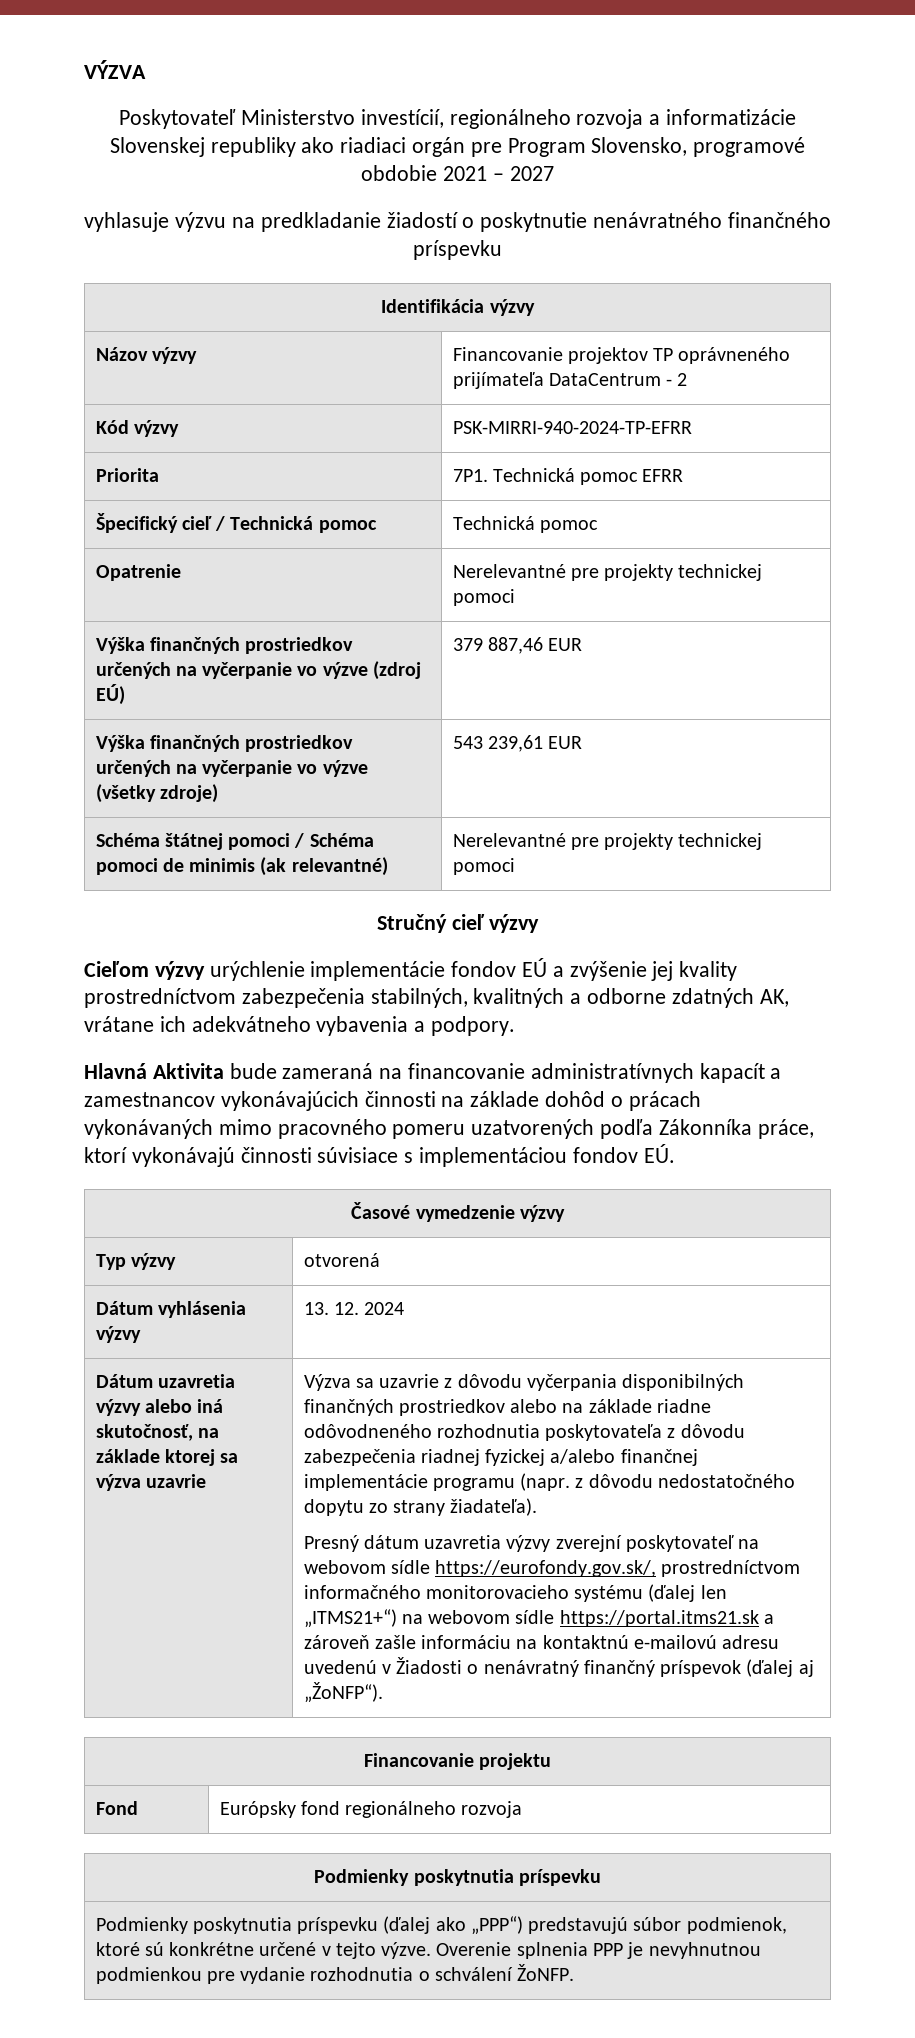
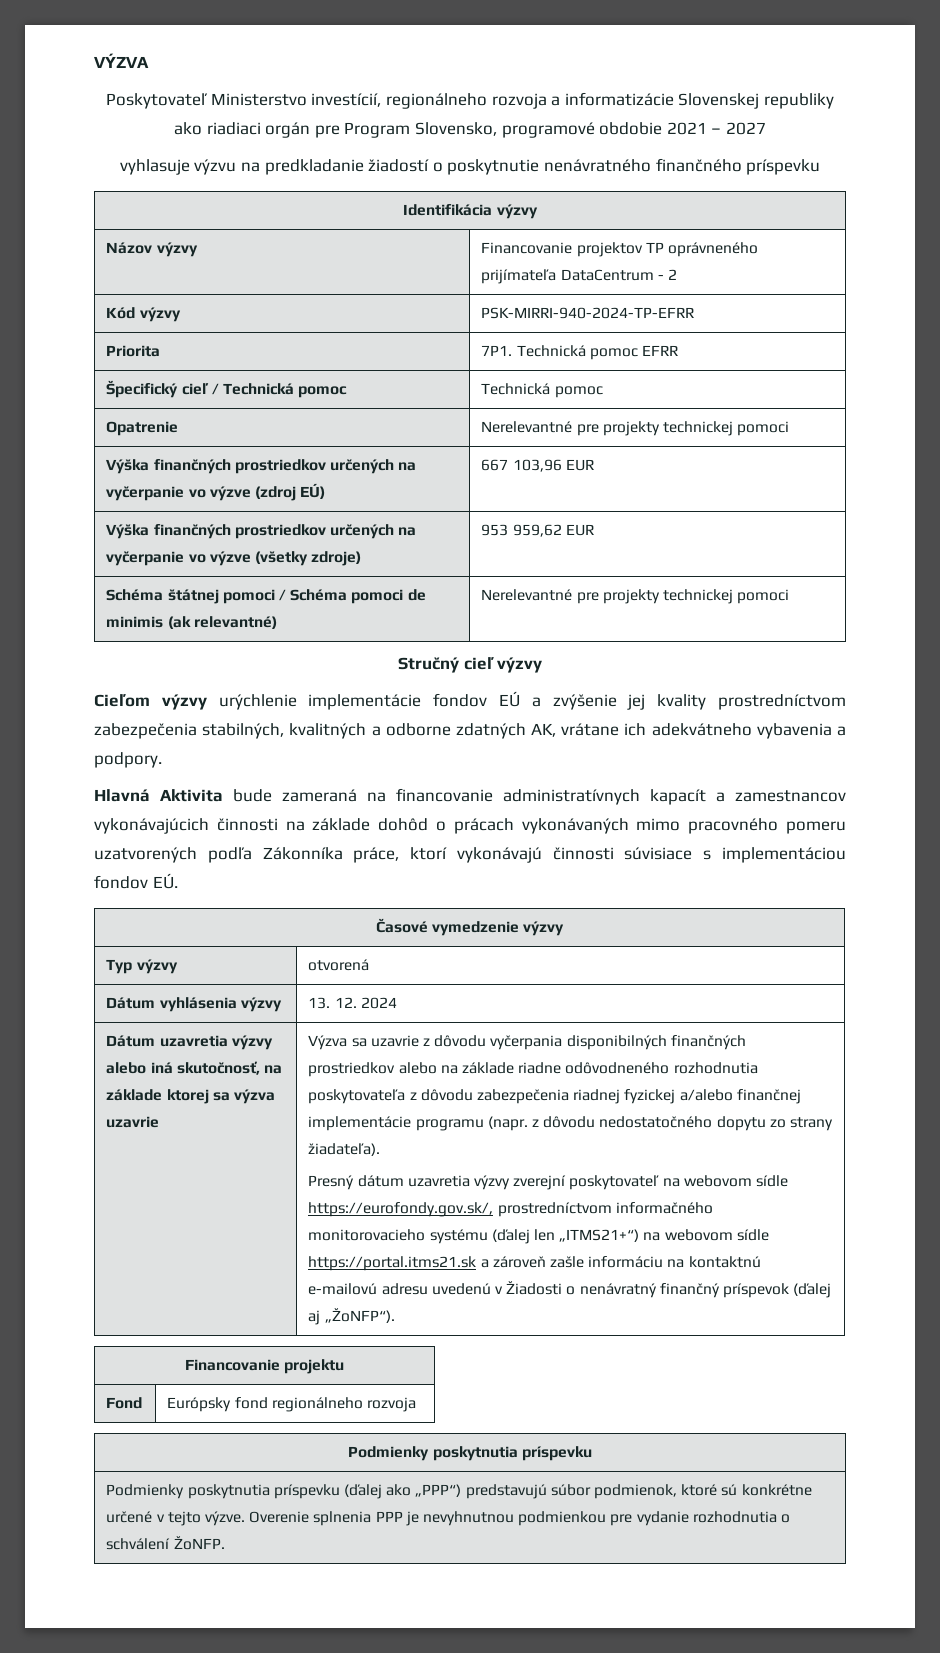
- Výška finančných prostriedkov určených na vyčerpanie vo výzve (zdroj EÚ) | 379 887,46 EUR
+ Výška finančných prostriedkov určených na vyčerpanie vo výzve (zdroj EÚ) | 667 103,96 EUR
- Výška finančných prostriedkov určených na vyčerpanie vo výzve (všetky zdroje) | 543 239,61 EUR
+ Výška finančných prostriedkov určených na vyčerpanie vo výzve (všetky zdroje) | 953 959,62 EUR

